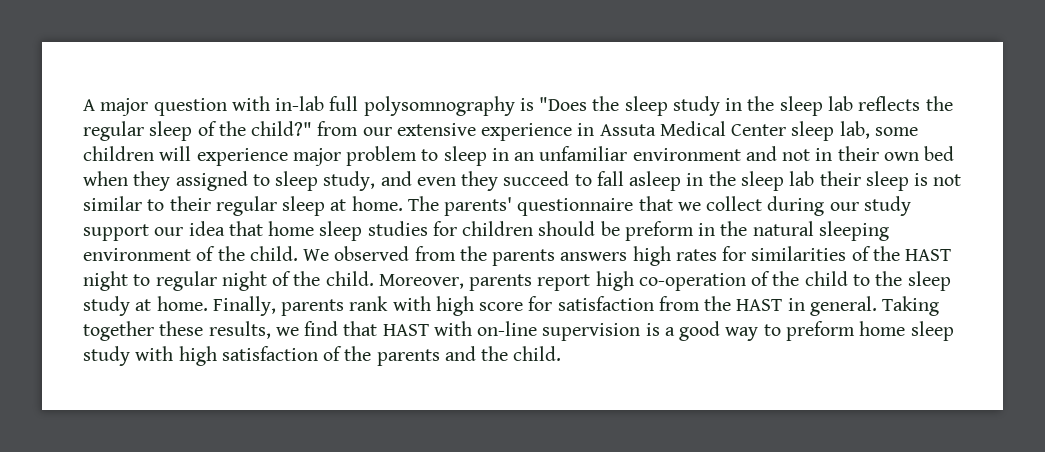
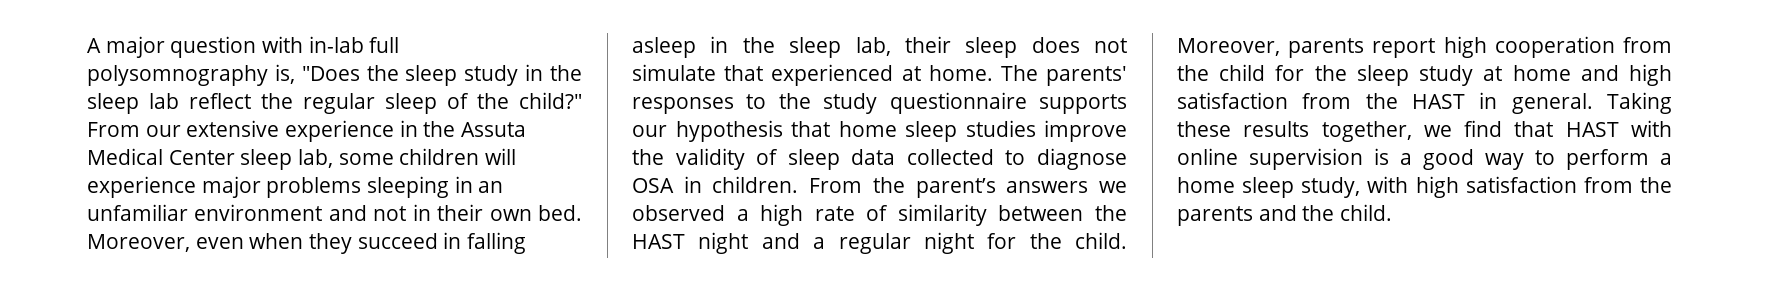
- A major question with in-lab full polysomnography is "Does the sleep study in the sleep lab reflects the regular sleep of the child?" from our extensive experience in Assuta Medical Center sleep lab, some children will experience major problem to sleep in an unfamiliar environment and not in their own bed when they assigned to sleep study, and even they succeed to fall asleep in the sleep lab their sleep is not similar to their regular sleep at home. The parents' questionnaire that we collect during our study support our idea that home sleep studies for children should be preform in the natural sleeping environment of the child. We observed from the parents answers high rates for similarities of the HAST night to regular night of the child.
+ A major question with in-lab full polysomnography is, "Does the sleep study in the sleep lab reflect the regular sleep of the child?" From our extensive experience in the Assuta Medical Center sleep lab, some children will experience major problems sleeping in an unfamiliar environment and not in their own bed. Moreover, even when they succeed in falling asleep in the sleep lab, their sleep does not simulate that experienced at home. The parents' responses to the study questionnaire supports our hypothesis that home sleep studies improve the validity of sleep data collected to diagnose OSA in children. From the parent’s answers we observed a high rate of similarity between the HAST night and a regular night for the child.
- Moreover, parents report high co-operation of the child to the sleep study at home. Finally, parents rank with high score for satisfaction from the HAST in general.
+ Moreover, parents report high cooperation from the child for the sleep study at home and high satisfaction from the HAST in general.
- Taking together these results, we find that HAST with on-line supervision is a good way to preform home sleep study with high satisfaction of the parents and the child.
+ Taking these results together, we find that HAST with online supervision is a good way to perform a home sleep study, with high satisfaction from the parents and the child.

